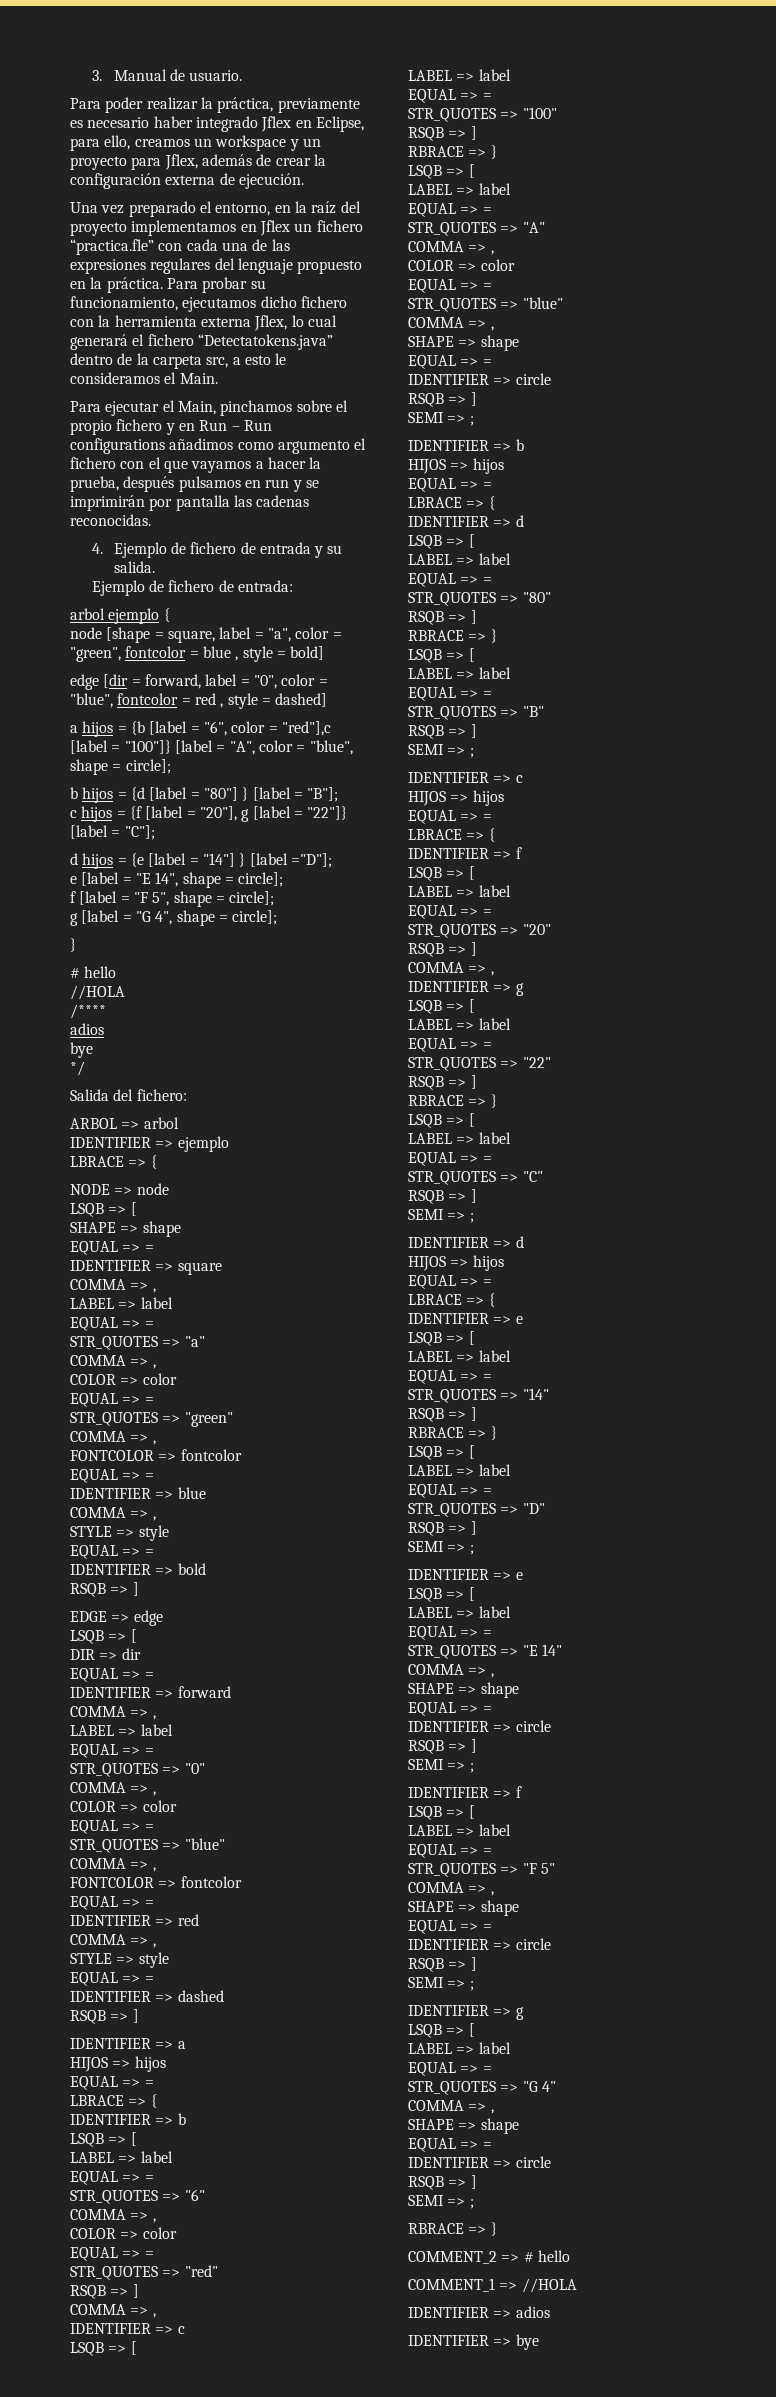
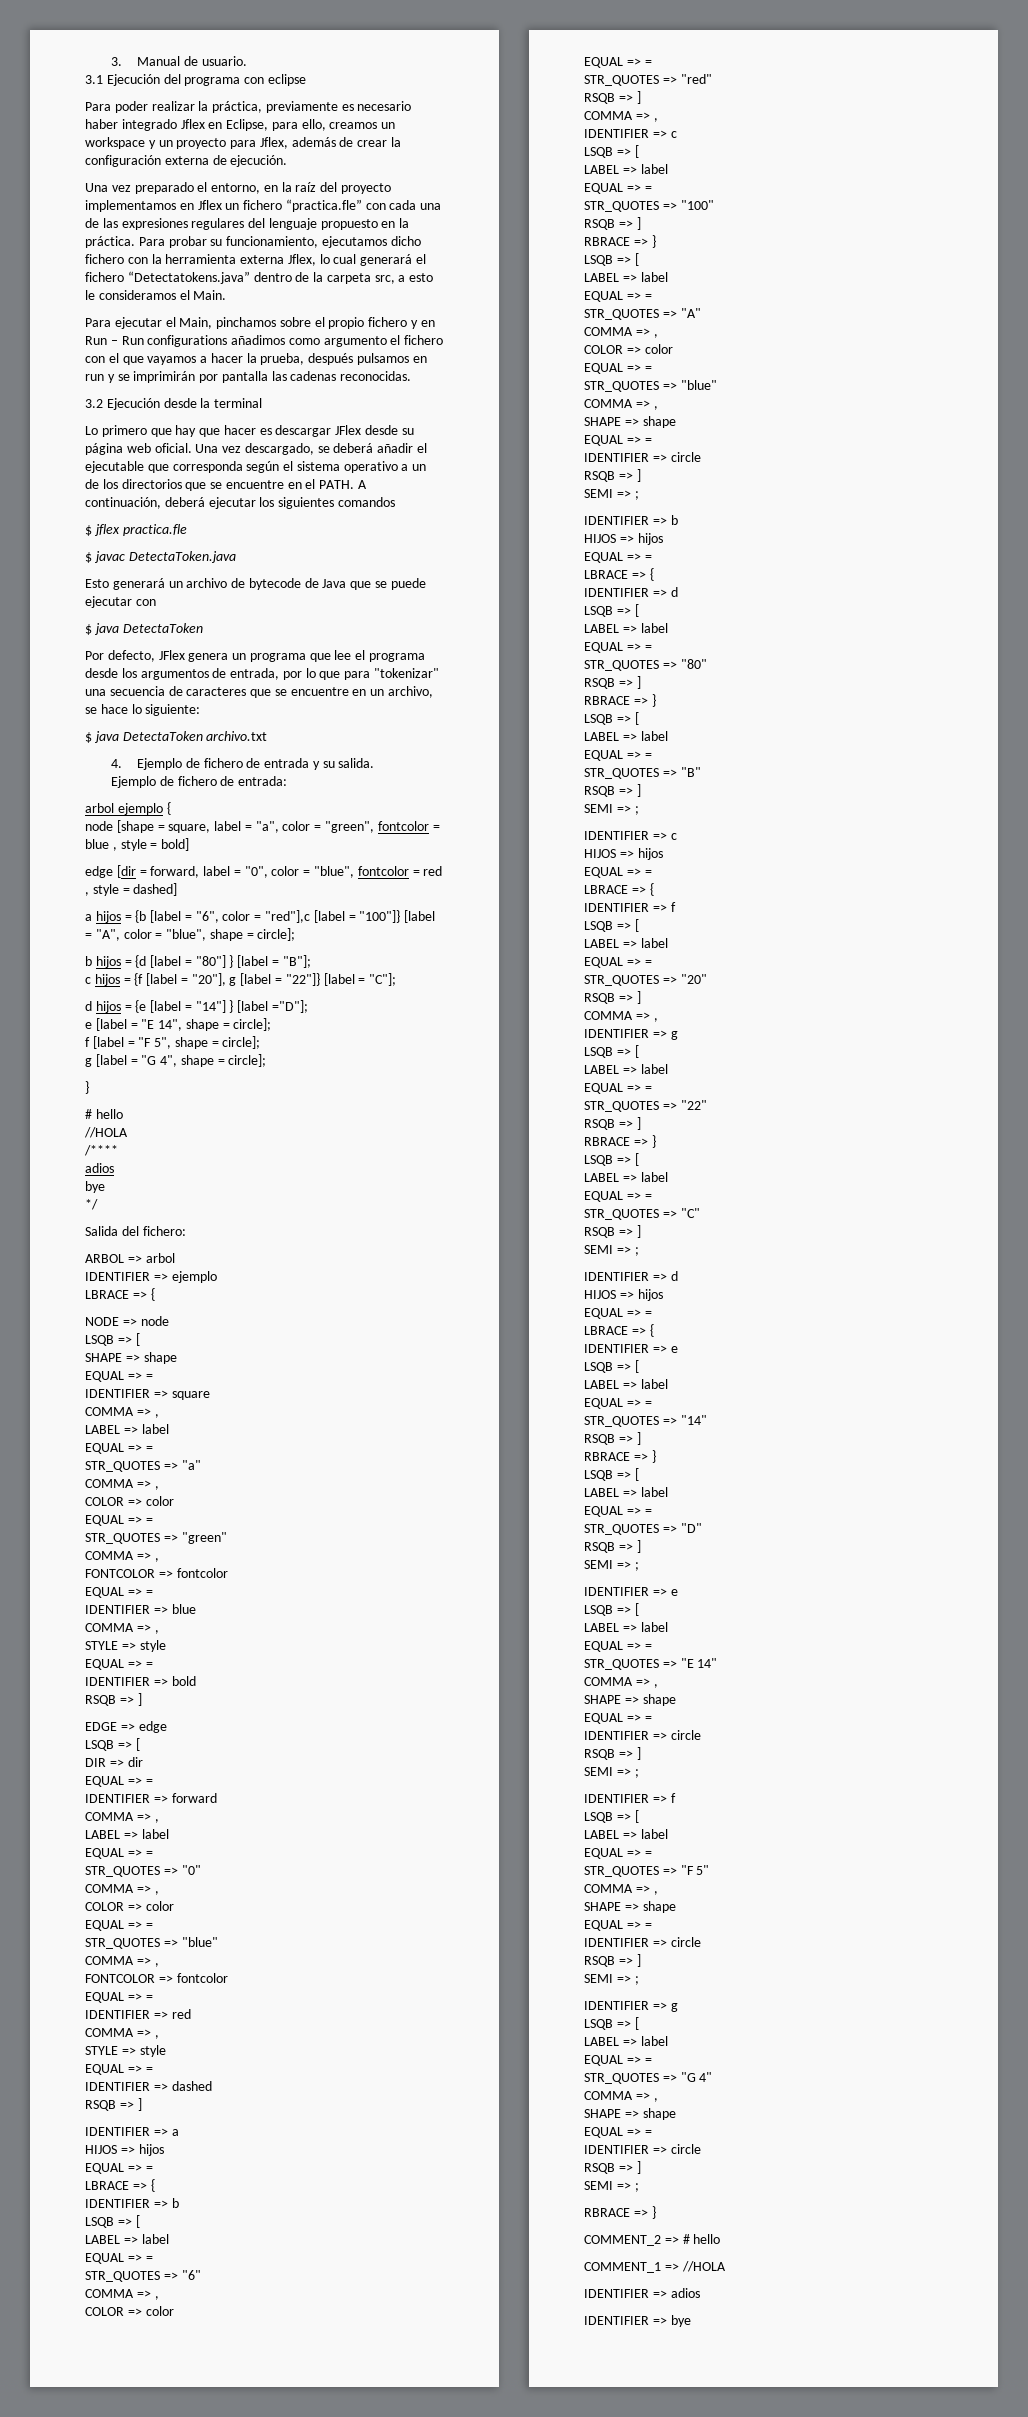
+ 3.1 Ejecución del programa con eclipse
+ 3.2 Ejecución desde la terminal
+ Lo primero que hay que hacer es descargar JFlex desde su página web oficial. Una vez descargado, se deberá añadir el ejecutable que corresponda según el sistema operativo a un de los directorios que se encuentre en el PATH. A continuación, deberá ejecutar los siguientes comandos
+ $ jflex practica.fle
+ $ javac DetectaToken.java
+ Esto generará un archivo de bytecode de Java que se puede ejecutar con
+ $ java DetectaToken
+ Por defecto, JFlex genera un programa que lee el programa desde los argumentos de entrada, por lo que para "tokenizar" una secuencia de caracteres que se encuentre en un archivo, se hace lo siguiente:
+ $ java DetectaToken archivo.txt

